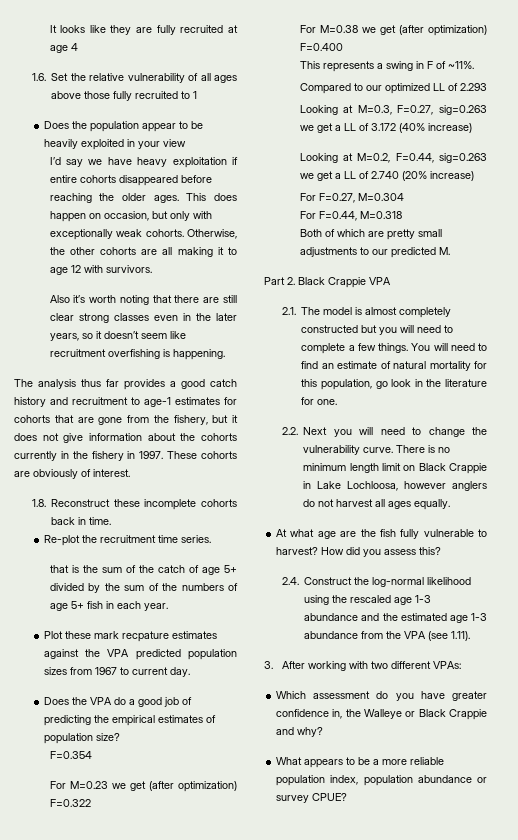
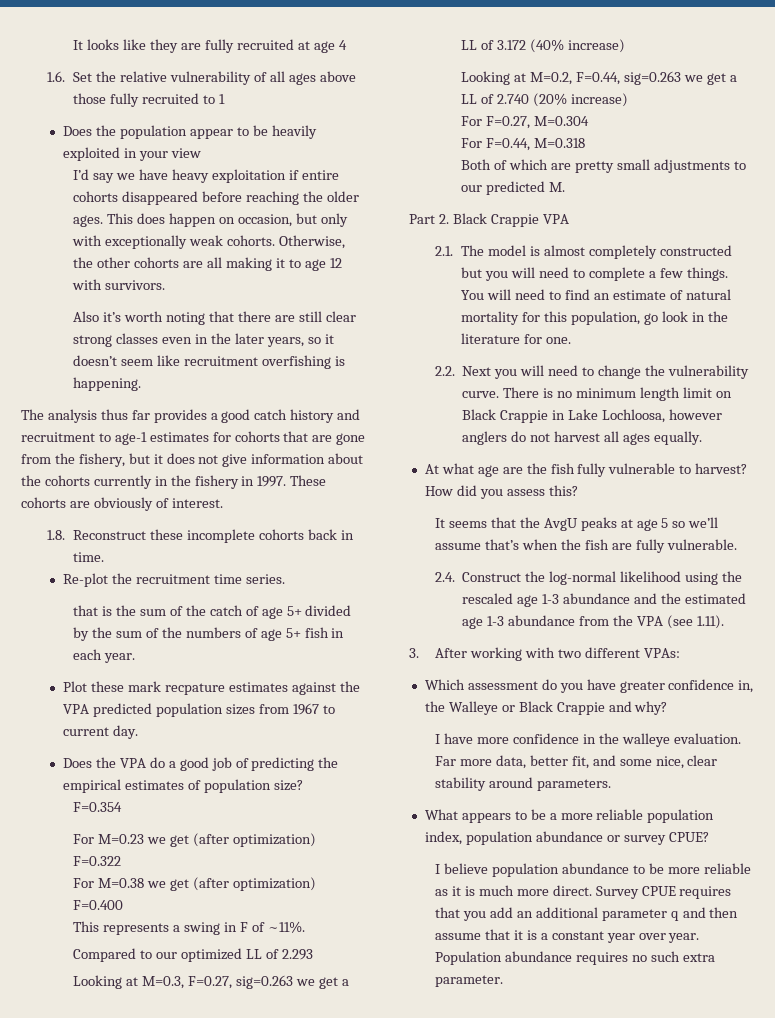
+ It seems that the AvgU peaks at age 5 so we’ll assume that’s when the fish are fully vulnerable.
+ I have more confidence in the walleye evaluation. Far more data, better fit, and some nice, clear stability around parameters.
+ I believe population abundance to be more reliable as it is much more direct. Survey CPUE requires that you add an additional parameter q and then assume that it is a constant year over year. Population abundance requires no such extra parameter.

